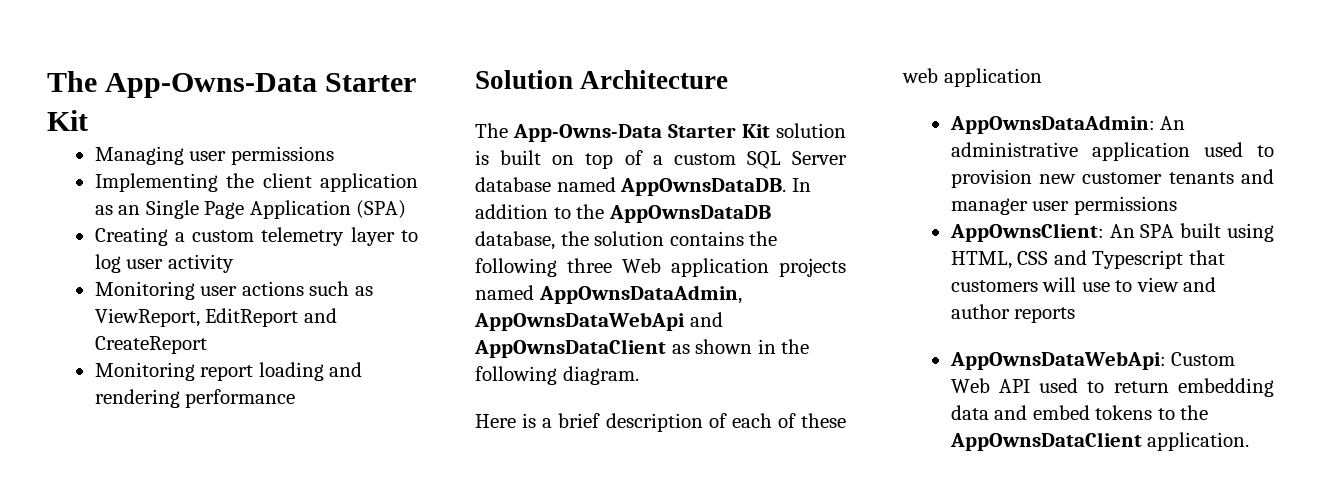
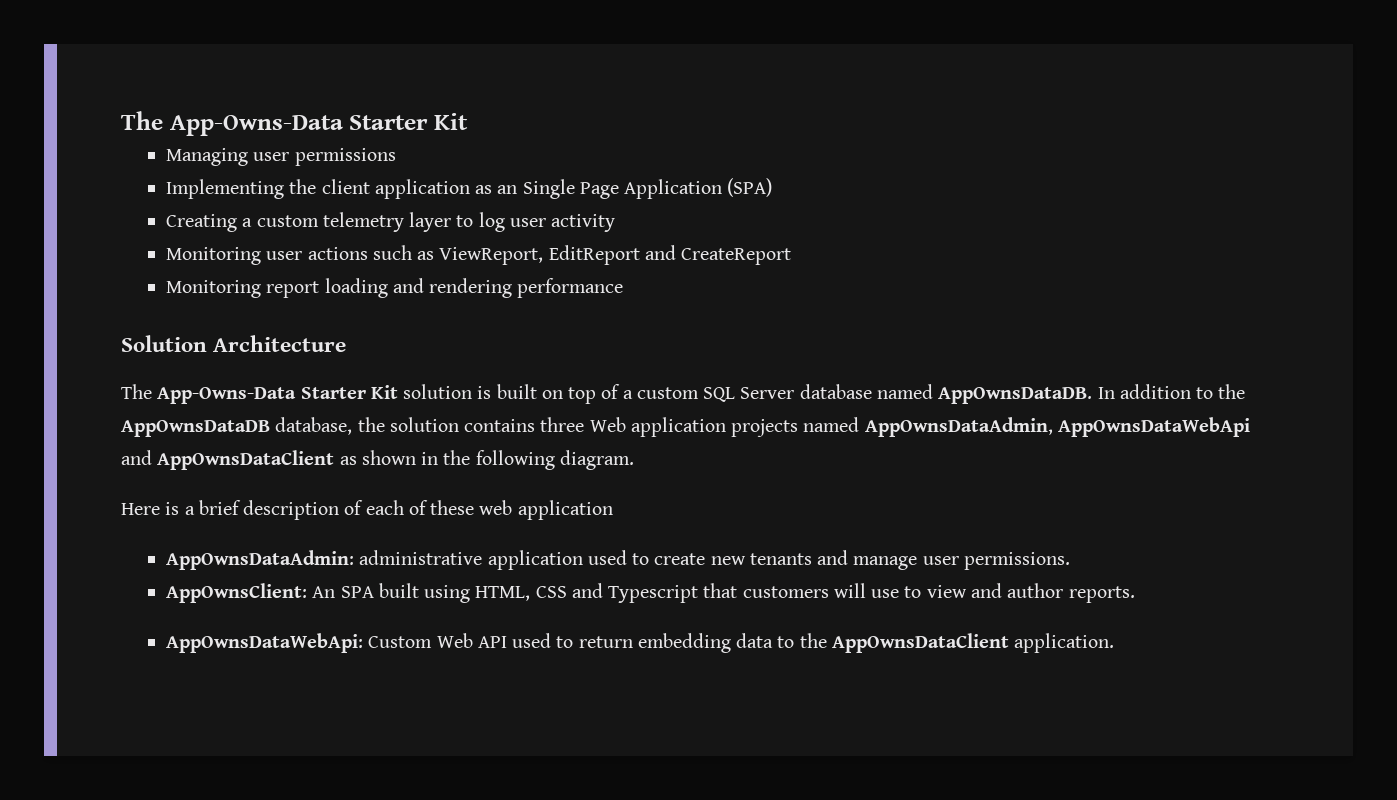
- In addition to the AppOwnsDataDB database, the solution contains the following three Web application projects named AppOwnsDataAdmin, AppOwnsDataWebApi and AppOwnsDataClient as shown in the following diagram.
+ In addition to the AppOwnsDataDB database, the solution contains three Web application projects named AppOwnsDataAdmin, AppOwnsDataWebApi and AppOwnsDataClient as shown in the following diagram.
- AppOwnsDataAdmin: An administrative application used to provision new customer tenants and manager user permissions
+ AppOwnsDataAdmin: administrative application used to create new tenants and manage user permissions.
- AppOwnsClient: An SPA built using HTML, CSS and Typescript that customers will use to view and author reports
+ AppOwnsClient: An SPA built using HTML, CSS and Typescript that customers will use to view and author reports.
- AppOwnsDataWebApi: Custom Web API used to return embedding data and embed tokens to the AppOwnsDataClient application.
+ AppOwnsDataWebApi: Custom Web API used to return embedding data to the AppOwnsDataClient application.

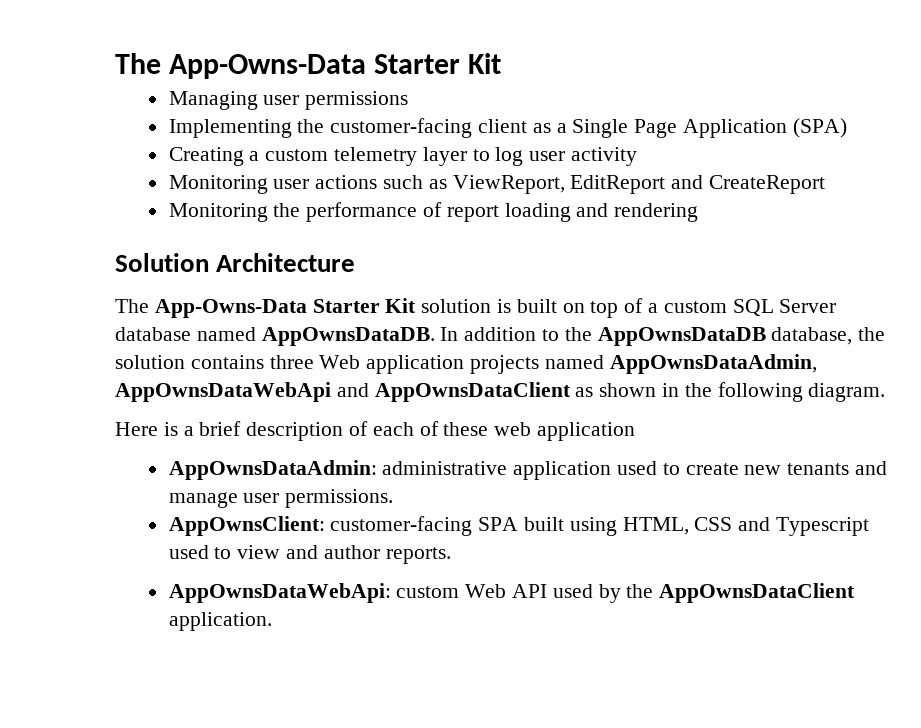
- Implementing the client application as an Single Page Application (SPA)
+ Implementing the customer-facing client as a Single Page Application (SPA)
- Monitoring report loading and rendering performance
+ Monitoring the performance of report loading and rendering
- AppOwnsClient: An SPA built using HTML, CSS and Typescript that customers will use to view and author reports.
+ AppOwnsClient: customer-facing SPA built using HTML, CSS and Typescript used to view and author reports.
- AppOwnsDataWebApi: Custom Web API used to return embedding data to the AppOwnsDataClient application.
+ AppOwnsDataWebApi: custom Web API used by the AppOwnsDataClient application.

